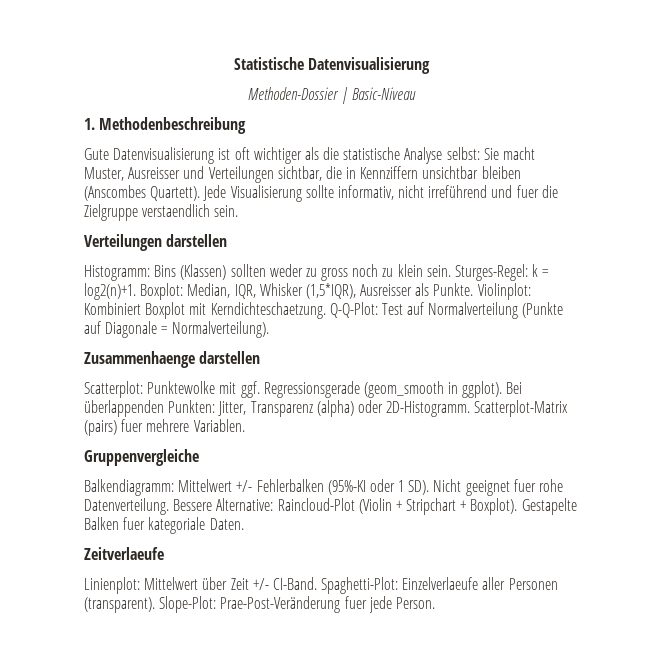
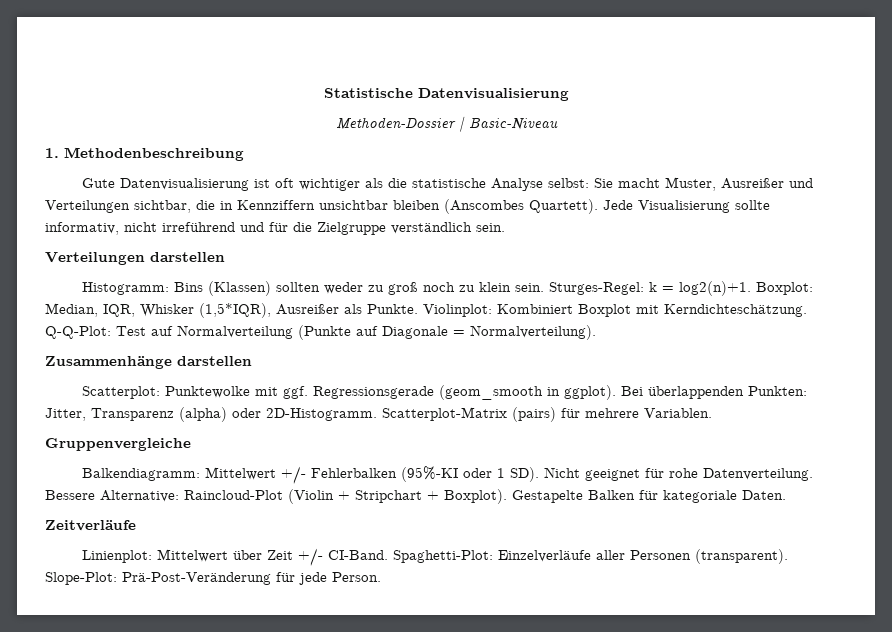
- Gute Datenvisualisierung ist oft wichtiger als die statistische Analyse selbst: Sie macht Muster, Ausreisser und Verteilungen sichtbar, die in Kennziffern unsichtbar bleiben (Anscombes Quartett).
+ Gute Datenvisualisierung ist oft wichtiger als die statistische Analyse selbst: Sie macht Muster, Ausreißer und Verteilungen sichtbar, die in Kennziffern unsichtbar bleiben (Anscombes Quartett).
- Jede Visualisierung sollte informativ, nicht irreführend und fuer die Zielgruppe verstaendlich sein.
+ Jede Visualisierung sollte informativ, nicht irreführend und für die Zielgruppe verständlich sein.
- Histogramm: Bins (Klassen) sollten weder zu gross noch zu klein sein.
+ Histogramm: Bins (Klassen) sollten weder zu groß noch zu klein sein.
- Boxplot: Median, IQR, Whisker (1,5*IQR), Ausreisser als Punkte.
+ Boxplot: Median, IQR, Whisker (1,5*IQR), Ausreißer als Punkte.
- Violinplot: Kombiniert Boxplot mit Kerndichteschaetzung.
+ Violinplot: Kombiniert Boxplot mit Kerndichteschätzung.
- Zusammenhaenge darstellen
+ Zusammenhänge darstellen
- Scatterplot-Matrix (pairs) fuer mehrere Variablen.
+ Scatterplot-Matrix (pairs) für mehrere Variablen.
- Balkendiagramm: Mittelwert +/- Fehlerbalken (95%-KI oder 1 SD). Nicht geeignet fuer rohe Datenverteilung.
+ Balkendiagramm: Mittelwert +/- Fehlerbalken (95%-KI oder 1 SD). Nicht geeignet für rohe Datenverteilung.
- Gestapelte Balken fuer kategoriale Daten.
+ Gestapelte Balken für kategoriale Daten.
- Zeitverlaeufe
+ Zeitverläufe
- Spaghetti-Plot: Einzelverlaeufe aller Personen (transparent).
+ Spaghetti-Plot: Einzelverläufe aller Personen (transparent).
- Slope-Plot: Prae-Post-Veränderung fuer jede Person.
+ Slope-Plot: Prä-Post-Veränderung für jede Person.

